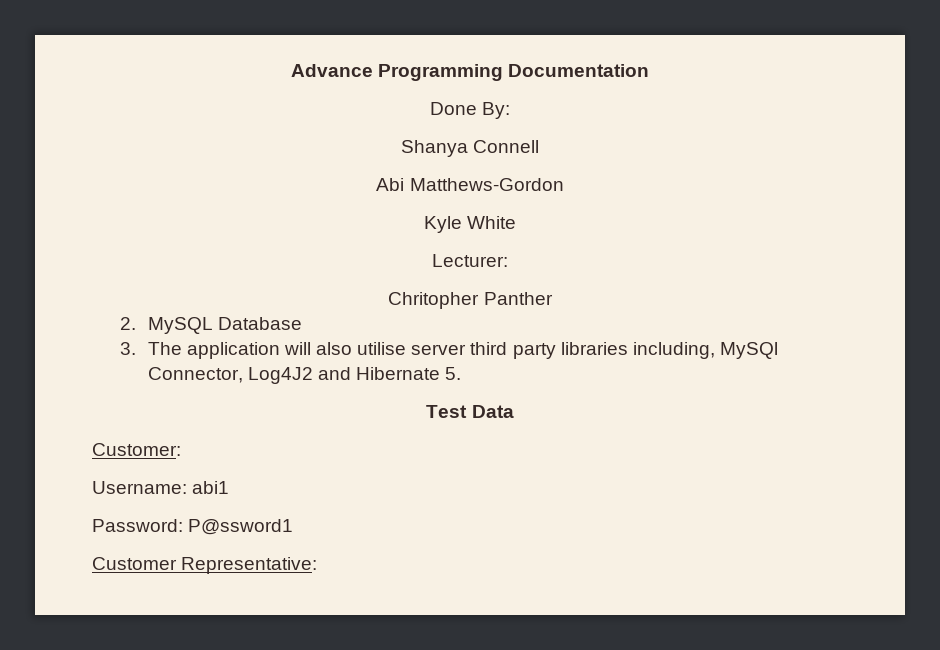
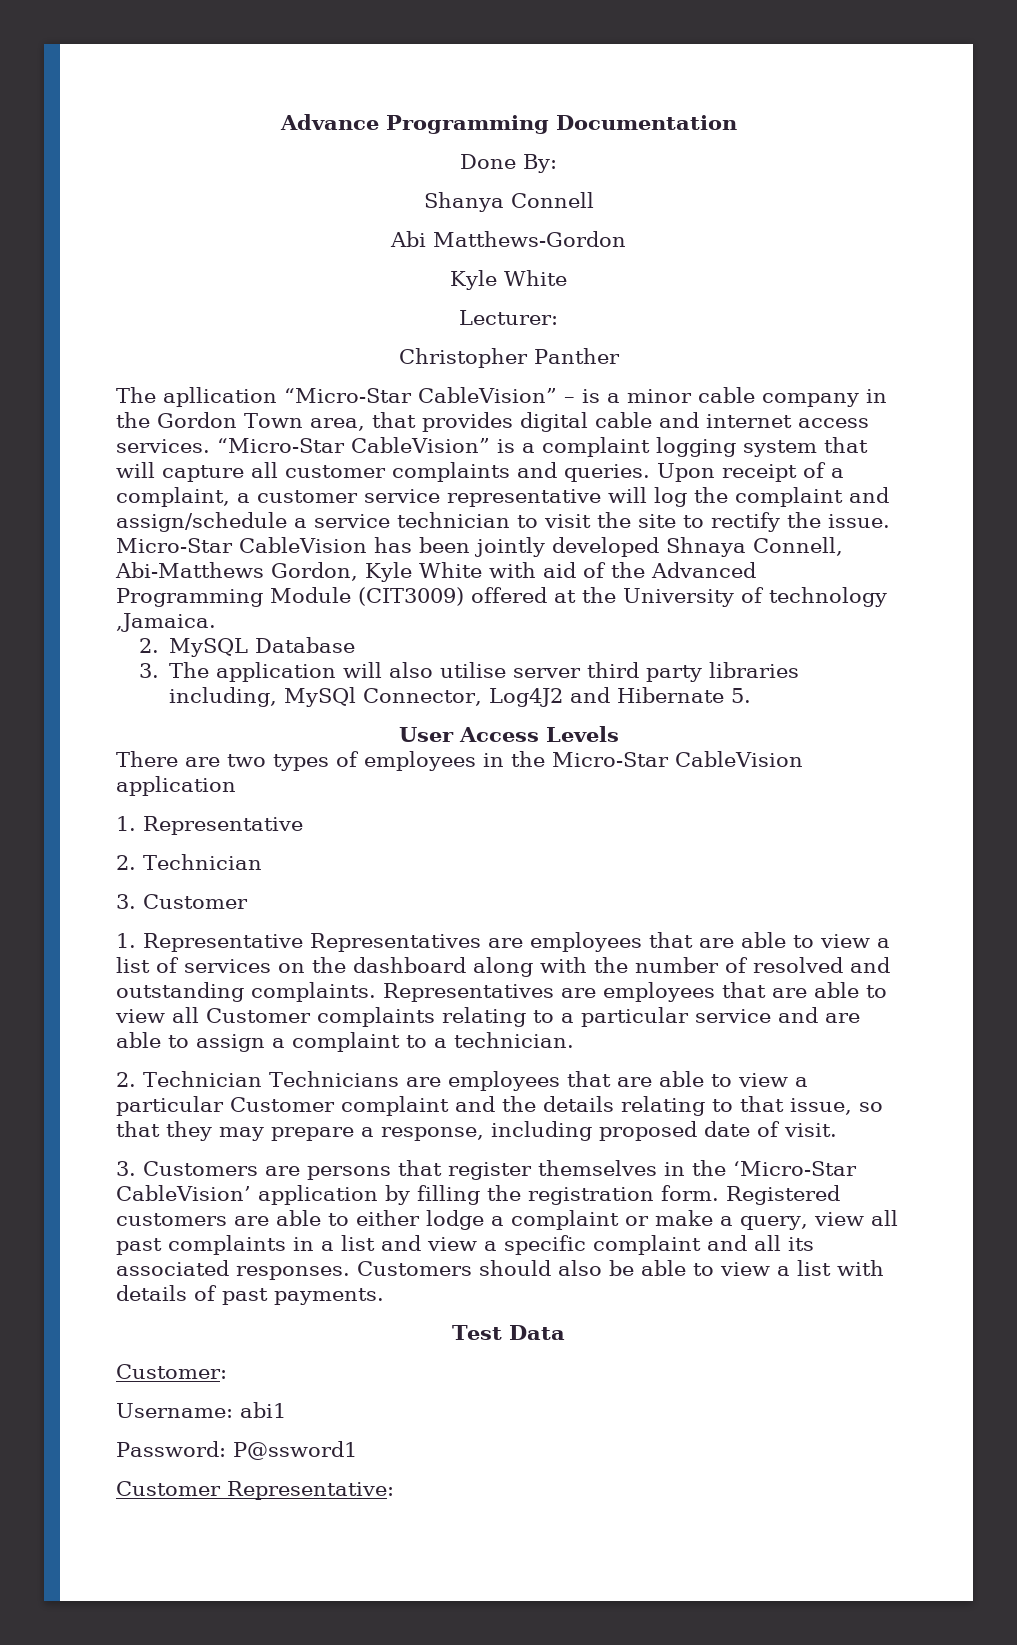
- Chritopher Panther
+ Christopher Panther
+ The apllication “Micro-Star CableVision” – is a minor cable company in the Gordon Town area, that provides digital cable and internet access services. “Micro-Star CableVision” is a complaint logging system that will capture all customer complaints and queries. Upon receipt of a complaint, a customer service representative will log the complaint and assign/schedule a service technician to visit the site to rectify the issue. Micro-Star CableVision has been jointly developed Shnaya Connell, Abi-Matthews Gordon, Kyle White with aid of the Advanced Programming Module (CIT3009) offered at the University of technology ,Jamaica.
+ User Access Levels
+ There are two types of employees in the Micro-Star CableVision application
+ 1. Representative
+ 2. Technician
+ 3. Customer
+ 1. Representative Representatives are employees that are able to view a list of services on the dashboard along with the number of resolved and outstanding complaints. Representatives are employees that are able to view all Customer complaints relating to a particular service and are able to assign a complaint to a technician.
+ 2. Technician Technicians are employees that are able to view a particular Customer complaint and the details relating to that issue, so that they may prepare a response, including proposed date of visit.
+ 3. Customers are persons that register themselves in the ‘Micro-Star CableVision’ application by filling the registration form. Registered customers are able to either lodge a complaint or make a query, view all past complaints in a list and view a specific complaint and all its associated responses. Customers should also be able to view a list with details of past payments.

